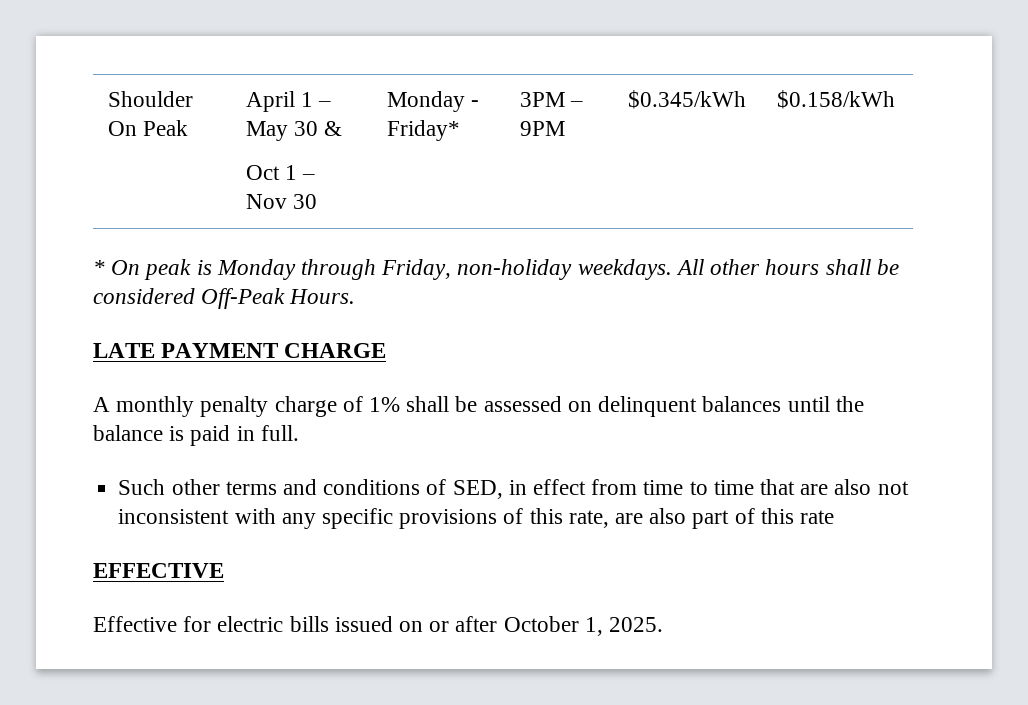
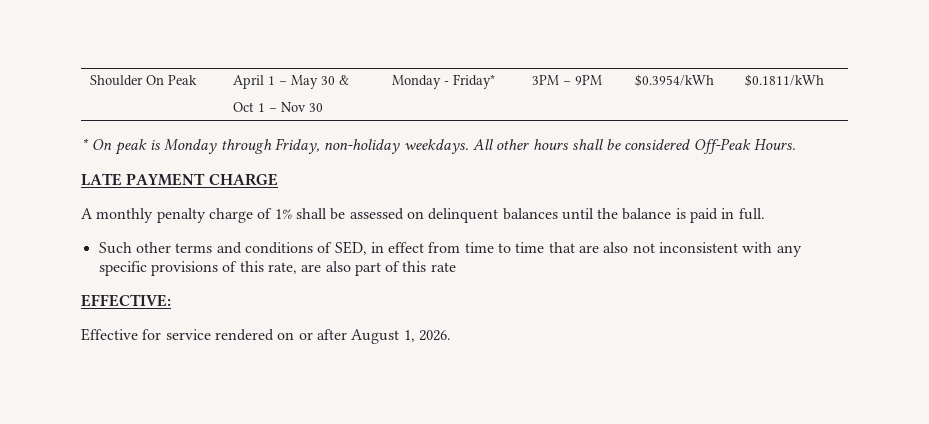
  Shoulder On Peak | April 1 – May 30 &
- Oct 1 – Nov 30 | Monday - Friday* | 3PM – 9PM | $0.345/kWh | $0.158/kWh
+ Oct 1 – Nov 30 | Monday - Friday* | 3PM – 9PM | $0.3954/kWh | $0.1811/kWh
- EFFECTIVE
+ EFFECTIVE:
- Effective for electric bills issued on or after October 1, 2025.
+ Effective for service rendered on or after August 1, 2026.

